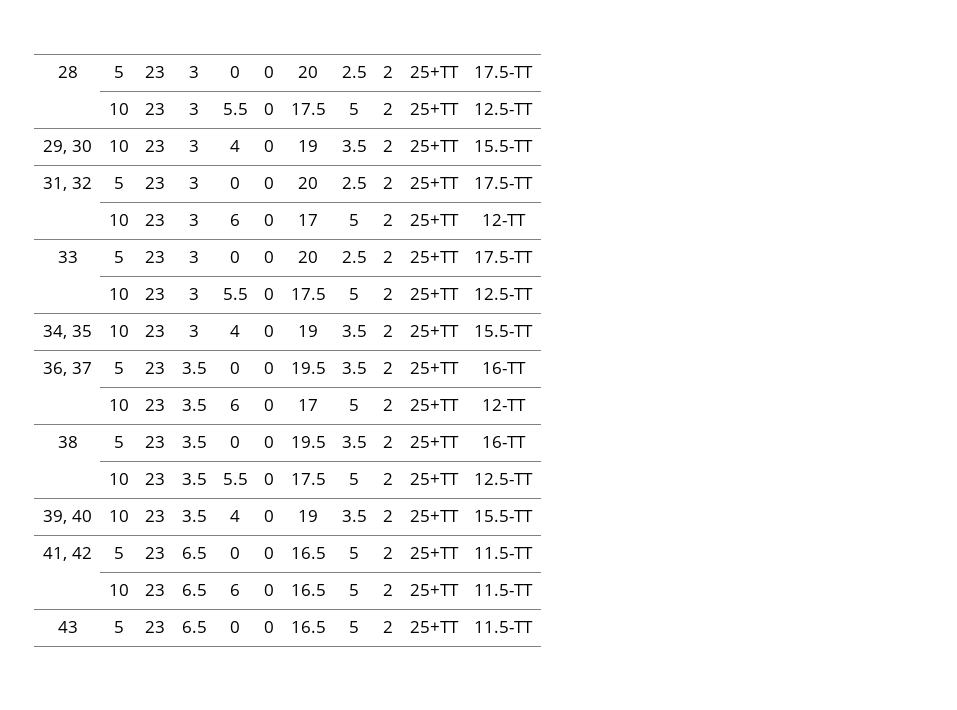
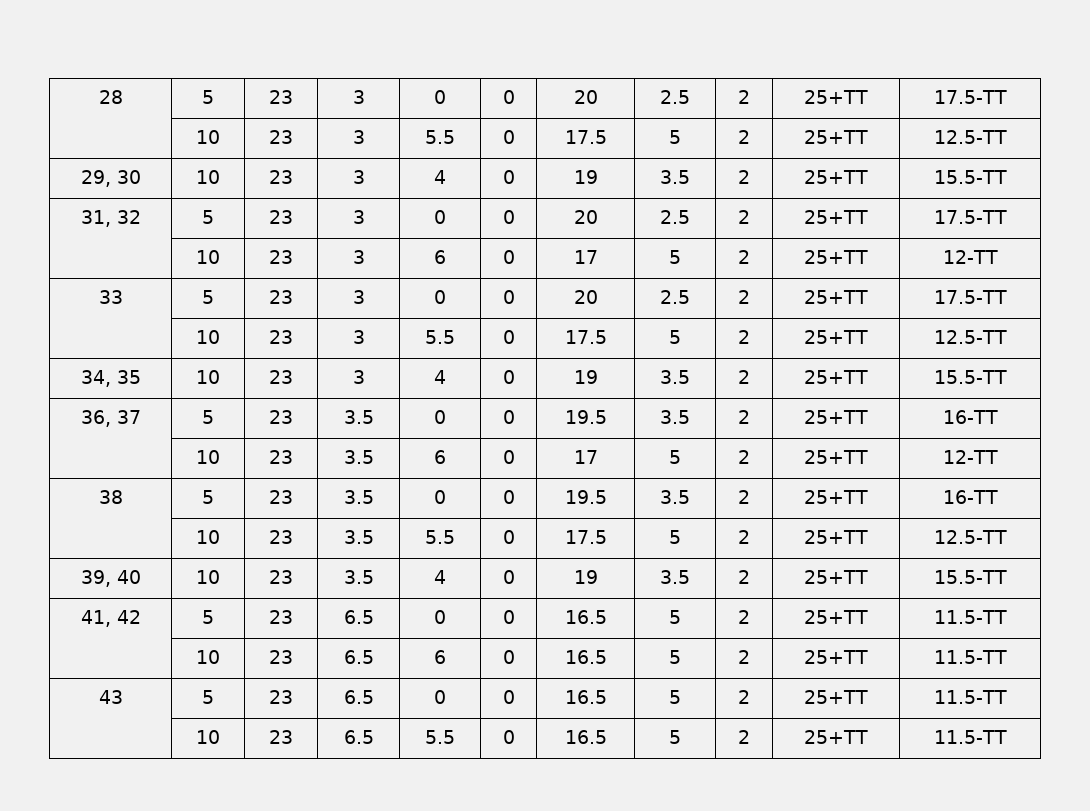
+ | 10 | 23 | 6.5 | 5.5 | 0 | 16.5 | 5 | 2 | 25+TT | 11.5-TT

